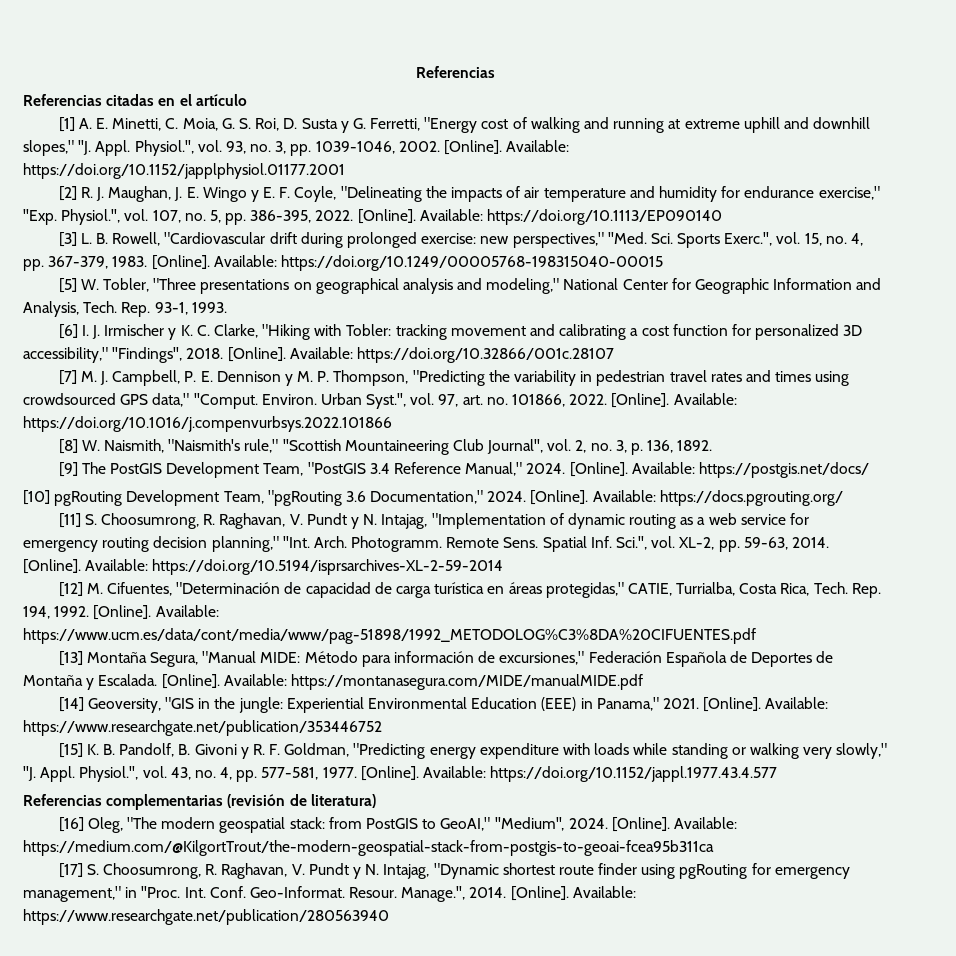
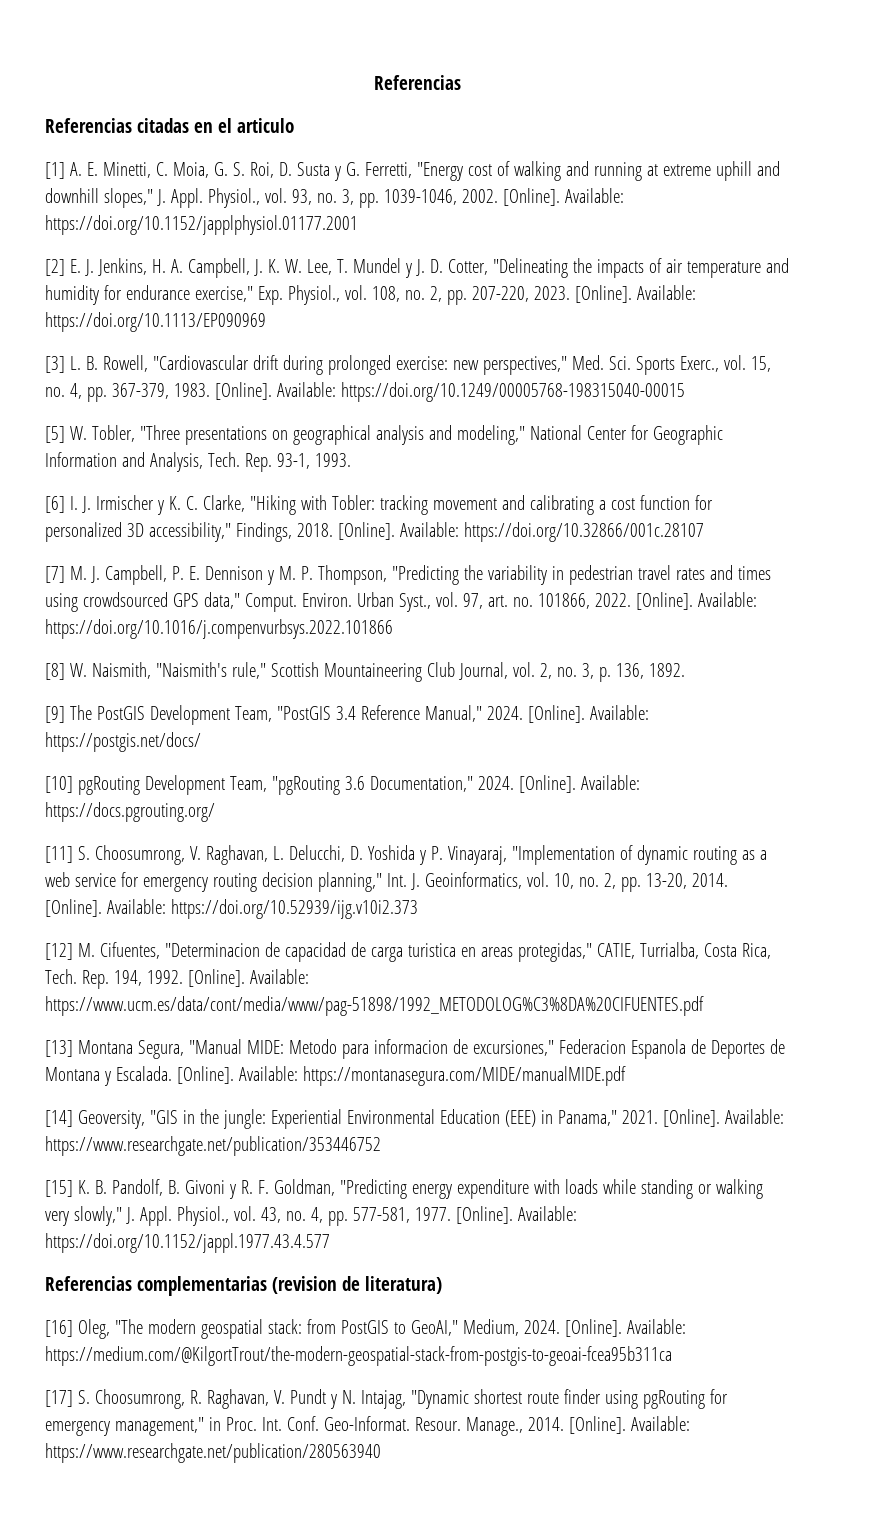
- Referencias citadas en el artículo
+ Referencias citadas en el articulo
- [1] A. E. Minetti, C. Moia, G. S. Roi, D. Susta y G. Ferretti, "Energy cost of walking and running at extreme uphill and downhill slopes," ''J. Appl. Physiol.'', vol. 93, no. 3, pp. 1039-1046, 2002.
+ [1] A. E. Minetti, C. Moia, G. S. Roi, D. Susta y G. Ferretti, "Energy cost of walking and running at extreme uphill and downhill slopes," J. Appl. Physiol., vol. 93, no. 3, pp. 1039-1046, 2002.
- [2] R. J. Maughan, J. E. Wingo y E. F. Coyle, "Delineating the impacts of air temperature and humidity for endurance exercise," ''Exp. Physiol.'', vol. 107, no. 5, pp. 386-395, 2022. [Online]. Available: https://doi.org/10.1113/EP090140
+ [2] E. J. Jenkins, H. A. Campbell, J. K. W. Lee, T. Mundel y J. D. Cotter, "Delineating the impacts of air temperature and humidity for endurance exercise," Exp. Physiol., vol. 108, no. 2, pp. 207-220, 2023. [Online]. Available: https://doi.org/10.1113/EP090969
- [3] L. B. Rowell, "Cardiovascular drift during prolonged exercise: new perspectives," ''Med. Sci. Sports Exerc.'', vol. 15, no. 4, pp. 367-379, 1983.
+ [3] L. B. Rowell, "Cardiovascular drift during prolonged exercise: new perspectives," Med. Sci. Sports Exerc., vol. 15, no. 4, pp. 367-379, 1983.
- [6] I. J. Irmischer y K. C. Clarke, "Hiking with Tobler: tracking movement and calibrating a cost function for personalized 3D accessibility," ''Findings'', 2018.
+ [6] I. J. Irmischer y K. C. Clarke, "Hiking with Tobler: tracking movement and calibrating a cost function for personalized 3D accessibility," Findings, 2018.
- [7] M. J. Campbell, P. E. Dennison y M. P. Thompson, "Predicting the variability in pedestrian travel rates and times using crowdsourced GPS data," ''Comput.
+ [7] M. J. Campbell, P. E. Dennison y M. P. Thompson, "Predicting the variability in pedestrian travel rates and times using crowdsourced GPS data," Comput.
- Urban Syst.'', vol. 97, art. no. 101866, 2022.
+ Urban Syst., vol. 97, art. no. 101866, 2022.
- [8] W. Naismith, "Naismith's rule," ''Scottish Mountaineering Club Journal'', vol. 2, no. 3, p. 136, 1892.
+ [8] W. Naismith, "Naismith's rule," Scottish Mountaineering Club Journal, vol. 2, no. 3, p. 136, 1892.
- [11] S. Choosumrong, R. Raghavan, V. Pundt y N. Intajag, "Implementation of dynamic routing as a web service for emergency routing decision planning," ''Int. Arch. Photogramm. Remote Sens. Spatial Inf. Sci.'', vol. XL-2, pp. 59-63, 2014. [Online]. Available: https://doi.org/10.5194/isprsarchives-XL-2-59-2014
+ [11] S. Choosumrong, V. Raghavan, L. Delucchi, D. Yoshida y P. Vinayaraj, "Implementation of dynamic routing as a web service for emergency routing decision planning," Int. J. Geoinformatics, vol. 10, no. 2, pp. 13-20, 2014. [Online]. Available: https://doi.org/10.52939/ijg.v10i2.373
- [12] M. Cifuentes, "Determinación de capacidad de carga turística en áreas protegidas," CATIE, Turrialba, Costa Rica, Tech.
+ [12] M. Cifuentes, "Determinacion de capacidad de carga turistica en areas protegidas," CATIE, Turrialba, Costa Rica, Tech.
- [13] Montaña Segura, "Manual MIDE: Método para información de excursiones," Federación Española de Deportes de Montaña y Escalada.
+ [13] Montana Segura, "Manual MIDE: Metodo para informacion de excursiones," Federacion Espanola de Deportes de Montana y Escalada.
- [15] K. B. Pandolf, B. Givoni y R. F. Goldman, "Predicting energy expenditure with loads while standing or walking very slowly," ''J. Appl. Physiol.'', vol. 43, no. 4, pp. 577-581, 1977.
+ [15] K. B. Pandolf, B. Givoni y R. F. Goldman, "Predicting energy expenditure with loads while standing or walking very slowly," J. Appl. Physiol., vol. 43, no. 4, pp. 577-581, 1977.
- Referencias complementarias (revisión de literatura)
+ Referencias complementarias (revision de literatura)
- [16] Oleg, "The modern geospatial stack: from PostGIS to GeoAI," ''Medium'', 2024.
+ [16] Oleg, "The modern geospatial stack: from PostGIS to GeoAI," Medium, 2024.
- [17] S. Choosumrong, R. Raghavan, V. Pundt y N. Intajag, "Dynamic shortest route finder using pgRouting for emergency management," in ''Proc.
+ [17] S. Choosumrong, R. Raghavan, V. Pundt y N. Intajag, "Dynamic shortest route finder using pgRouting for emergency management," in Proc.
- Manage.'', 2014.
+ Manage., 2014.

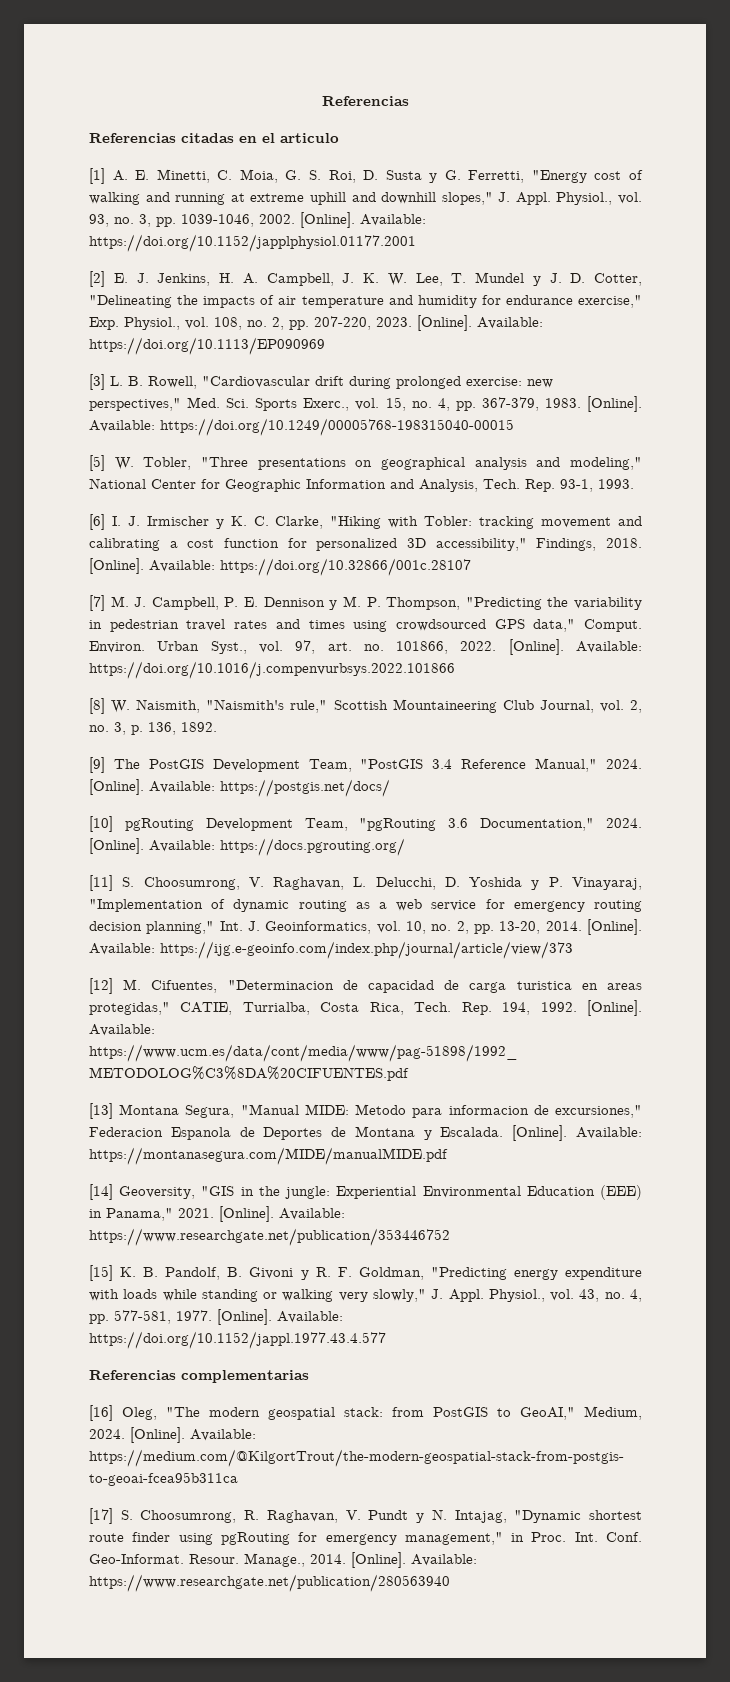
- Available: https://doi.org/10.52939/ijg.v10i2.373
+ Available: https://ijg.e-geoinfo.com/index.php/journal/article/view/373
- Referencias complementarias (revision de literatura)
+ Referencias complementarias

